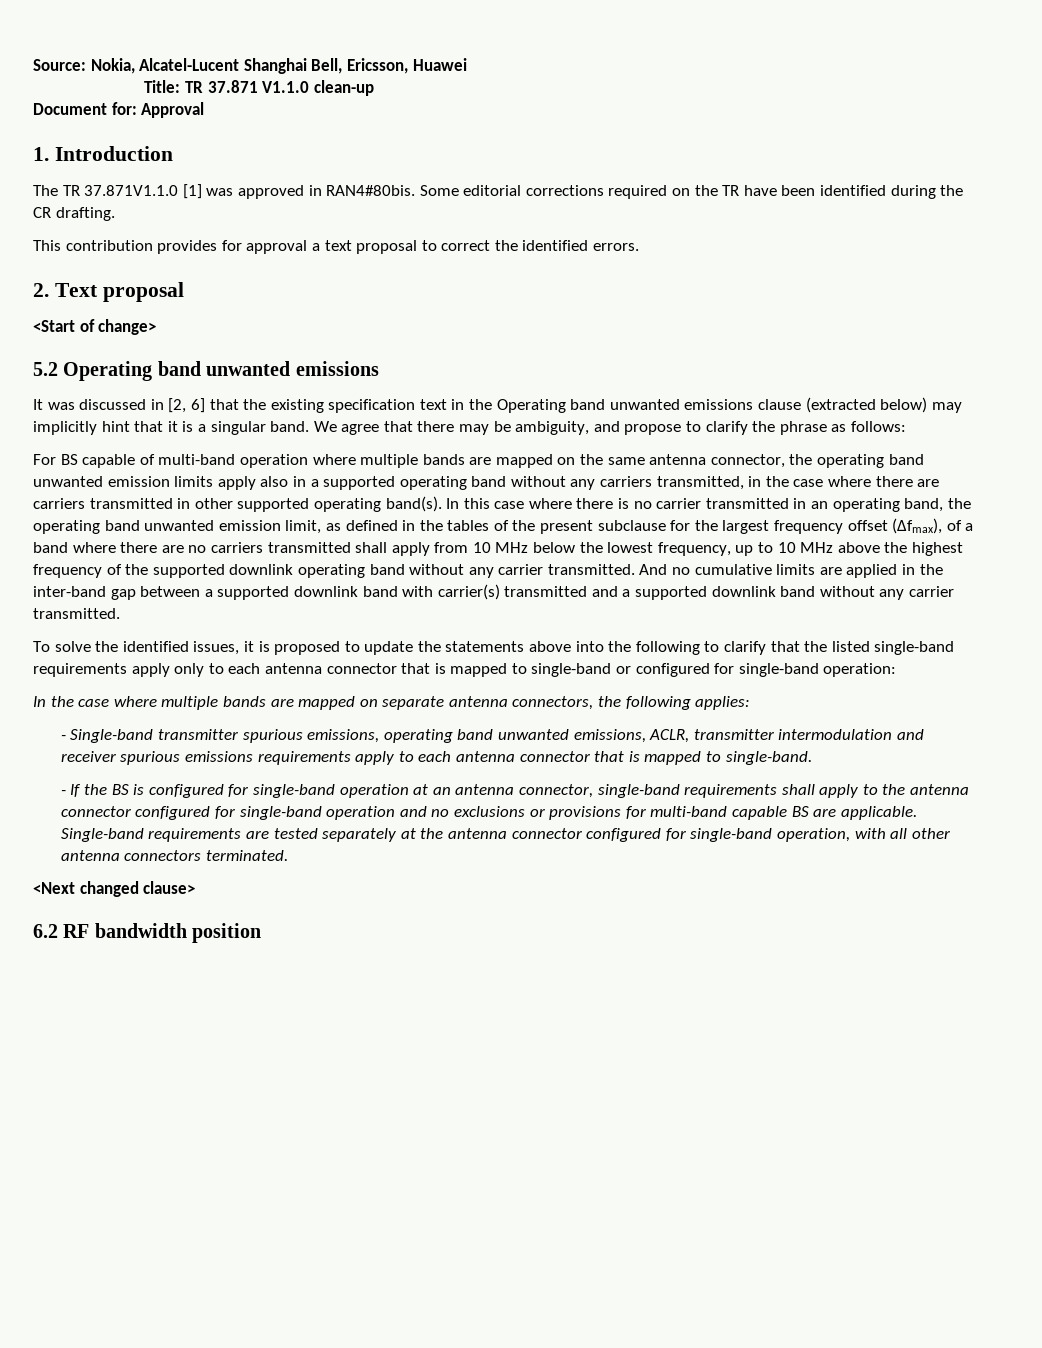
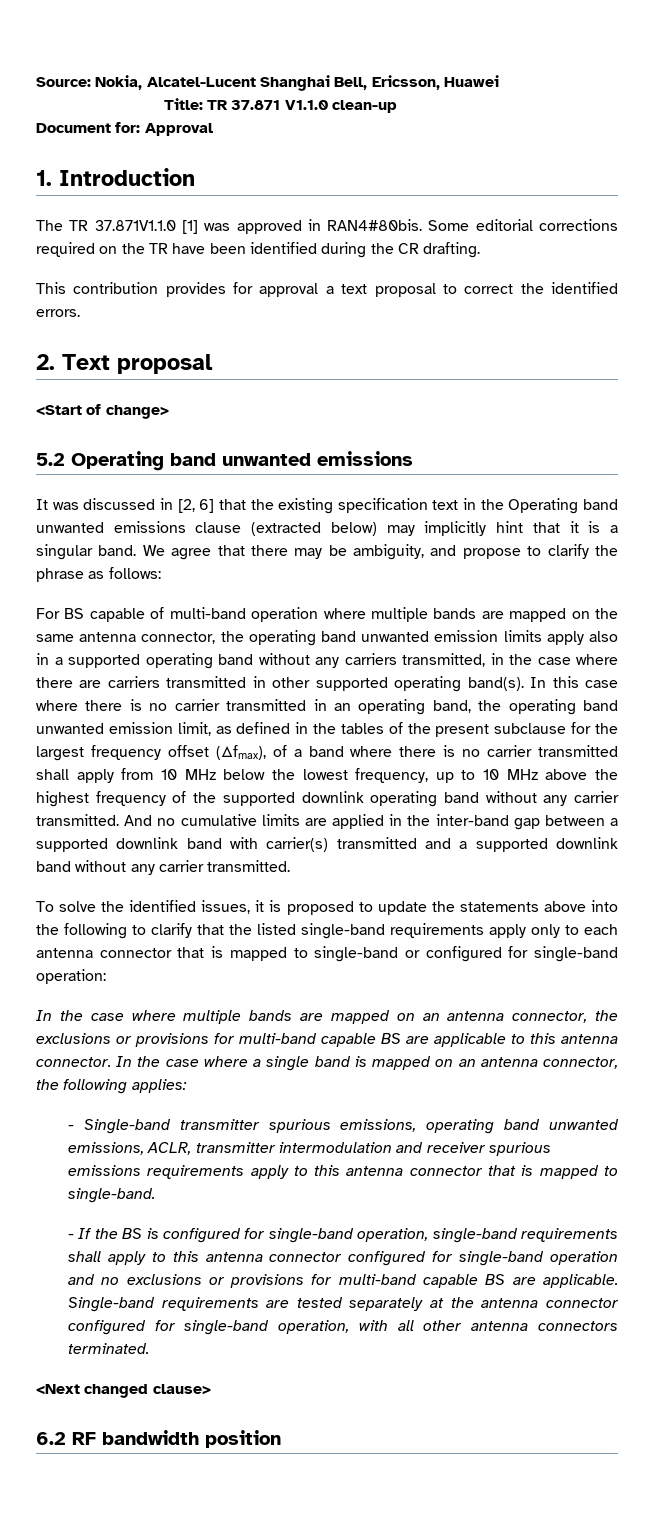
- In this case where there is no carrier transmitted in an operating band, the operating band unwanted emission limit, as defined in the tables of the present subclause for the largest frequency offset (Δfmax), of a band where there are no carriers transmitted shall apply from 10 MHz below the lowest frequency, up to 10 MHz above the highest frequency of the supported downlink operating band without any carrier transmitted.
+ In this case where there is no carrier transmitted in an operating band, the operating band unwanted emission limit, as defined in the tables of the present subclause for the largest frequency offset (Δfmax), of a band where there is no carrier transmitted shall apply from 10 MHz below the lowest frequency, up to 10 MHz above the highest frequency of the supported downlink operating band without any carrier transmitted.
- In the case where multiple bands are mapped on separate antenna connectors, the following applies:
+ In the case where multiple bands are mapped on an antenna connector, the exclusions or provisions for multi-band capable BS are applicable to this antenna connector. In the case where a single band is mapped on an antenna connector, the following applies:
- - Single-band transmitter spurious emissions, operating band unwanted emissions, ACLR, transmitter intermodulation and receiver spurious emissions requirements apply to each antenna connector that is mapped to single-band.
+ - Single-band transmitter spurious emissions, operating band unwanted emissions, ACLR, transmitter intermodulation and receiver spurious emissions requirements apply to this antenna connector that is mapped to single-band.
- - If the BS is configured for single-band operation at an antenna connector, single-band requirements shall apply to the antenna connector configured for single-band operation and no exclusions or provisions for multi-band capable BS are applicable.
+ - If the BS is configured for single-band operation, single-band requirements shall apply to this antenna connector configured for single-band operation and no exclusions or provisions for multi-band capable BS are applicable.

